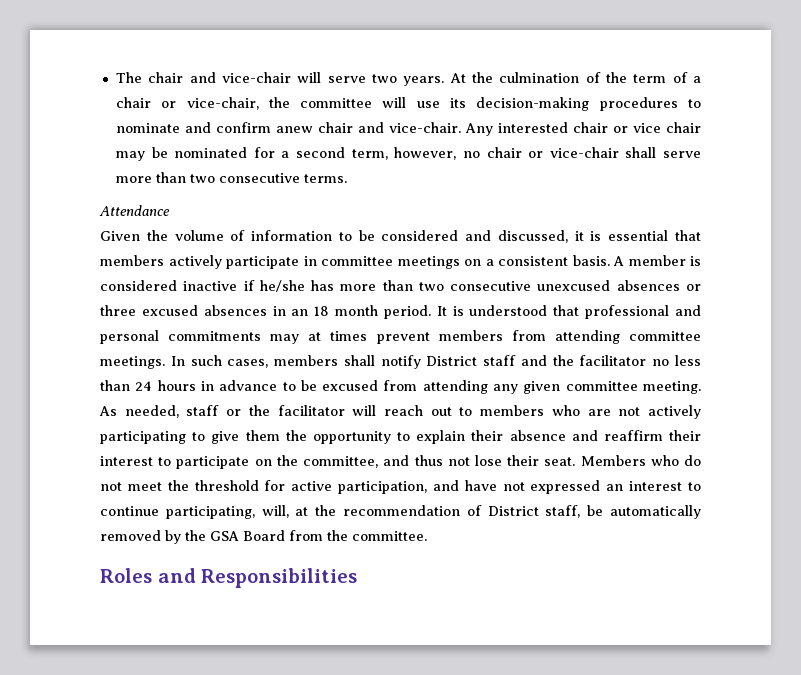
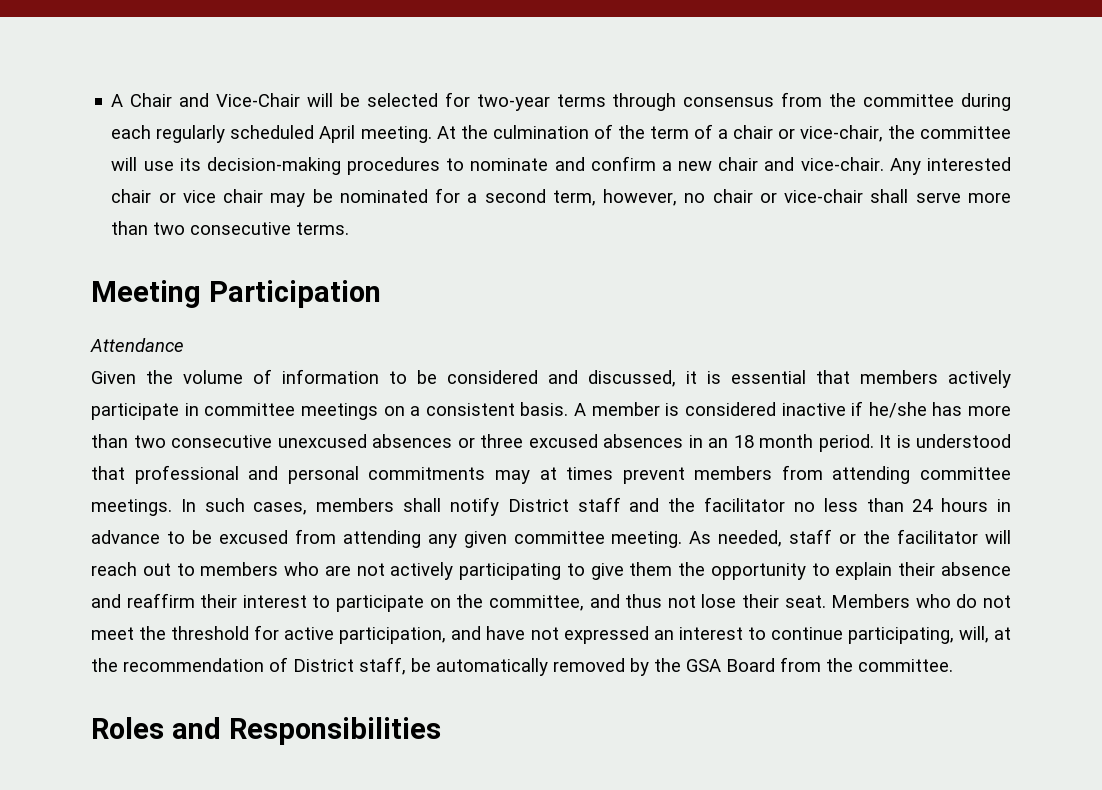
- The chair and vice-chair will serve two years.
+ A Chair and Vice-Chair will be selected for two-year terms through consensus from the committee during each regularly scheduled April meeting.
- At the culmination of the term of a chair or vice-chair, the committee will use its decision-making procedures to nominate and confirm anew chair and vice-chair.
+ At the culmination of the term of a chair or vice-chair, the committee will use its decision-making procedures to nominate and confirm a new chair and vice-chair.
+ Meeting Participation

